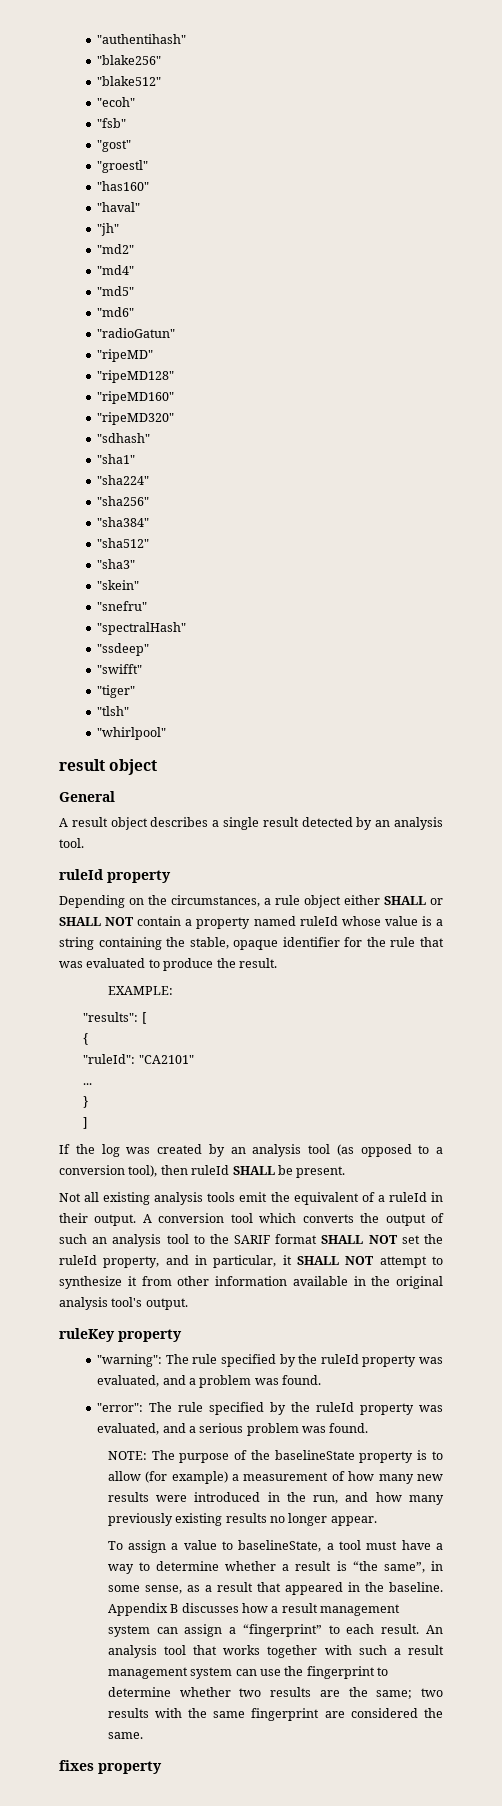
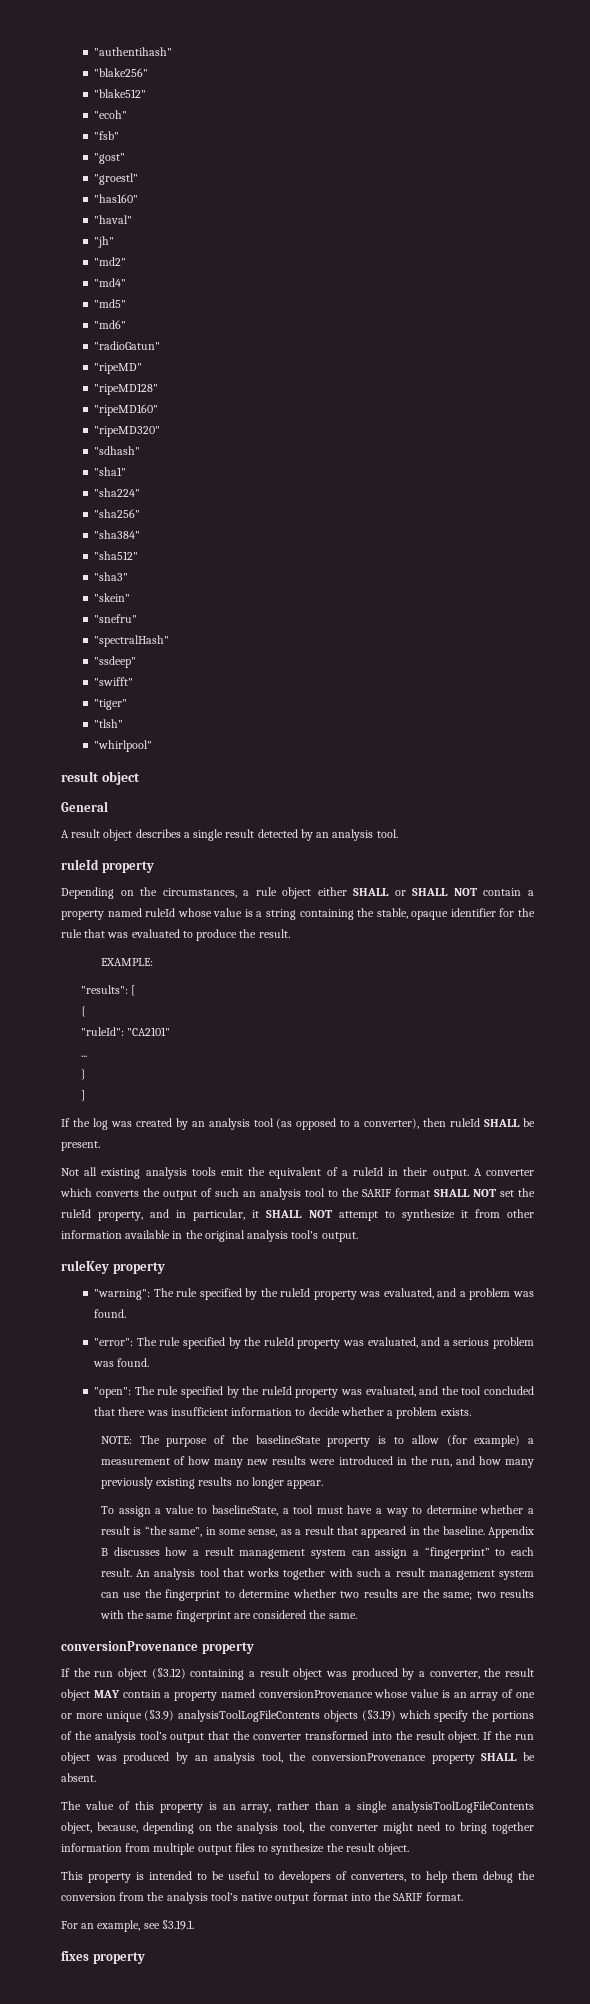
- If the log was created by an analysis tool (as opposed to a conversion tool), then ruleId SHALL be present.
+ If the log was created by an analysis tool (as opposed to a converter), then ruleId SHALL be present.
- A conversion tool which converts the output of such an analysis tool to the SARIF format SHALL NOT set the ruleId property, and in particular, it SHALL NOT attempt to synthesize it from other information available in the original analysis tool's output.
+ A converter which converts the output of such an analysis tool to the SARIF format SHALL NOT set the ruleId property, and in particular, it SHALL NOT attempt to synthesize it from other information available in the original analysis tool's output.
+ "open": The rule specified by the ruleId property was evaluated, and the tool concluded that there was insufficient information to decide whether a problem exists.
  An analysis tool that works together with such a result management system can use the fingerprint to determine whether two results are the same; two results with the same fingerprint are considered the same.
+ conversionProvenance property
+ If the run object (§3.12) containing a result object was produced by a converter, the result object MAY contain a property named conversionProvenance whose value is an array of one or more unique (§3.9) analysisToolLogFileContents objects (§3.19) which specify the portions of the analysis tool’s output that the converter transformed into the result object. If the run object was produced by an analysis tool, the conversionProvenance property SHALL be absent.
+ The value of this property is an array, rather than a single analysisToolLogFileContents object, because, depending on the analysis tool, the converter might need to bring together information from multiple output files to synthesize the result object.
+ This property is intended to be useful to developers of converters, to help them debug the conversion from the analysis tool’s native output format into the SARIF format.
+ For an example, see §3.19.1.

